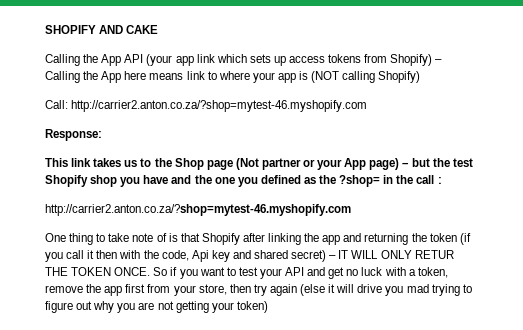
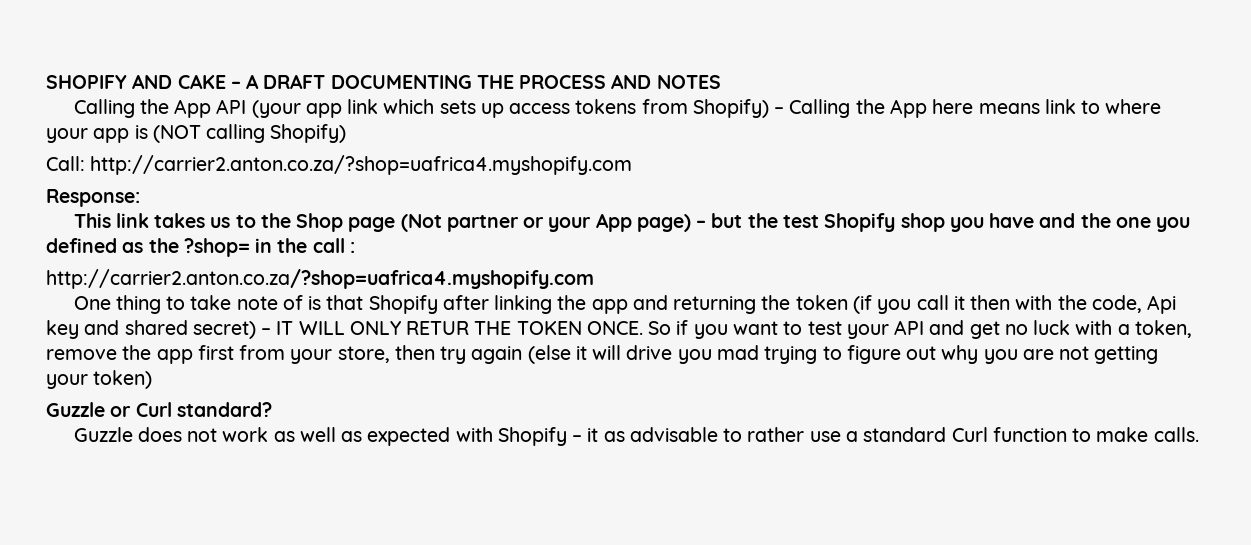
- SHOPIFY AND CAKE
+ SHOPIFY AND CAKE – A DRAFT DOCUMENTING THE PROCESS AND NOTES
- Call: http://carrier2.anton.co.za/?shop=mytest-46.myshopify.com
+ Call: http://carrier2.anton.co.za/?shop=uafrica4.myshopify.com
  This link takes us to the Shop page (Not partner or your App page) – but the test Shopify shop you have and the one you defined as the ?shop= in the call :
- http://carrier2.anton.co.za/?shop=mytest-46.myshopify.com
+ http://carrier2.anton.co.za/?shop=uafrica4.myshopify.com
+ Guzzle or Curl standard?
+ Guzzle does not work as well as expected with Shopify – it as advisable to rather use a standard Curl function to make calls.

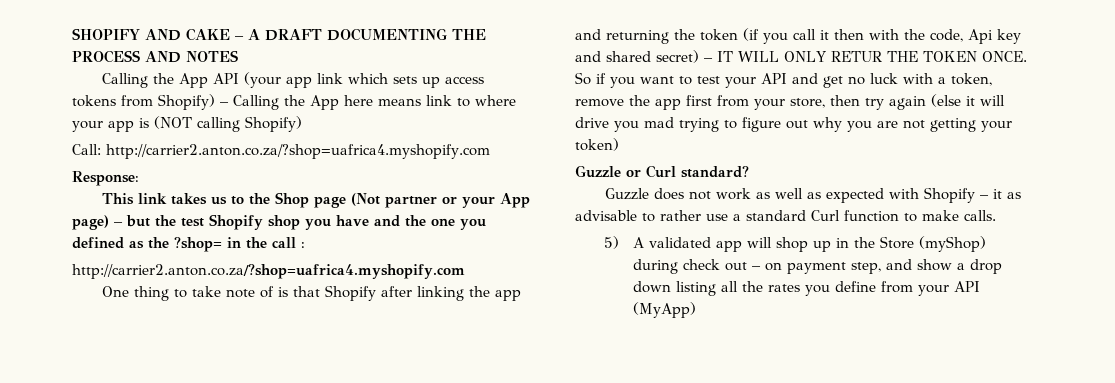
+ 5) A validated app will shop up in the Store (myShop) during check out – on payment step, and show a drop down listing all the rates you define from your API (MyApp)

